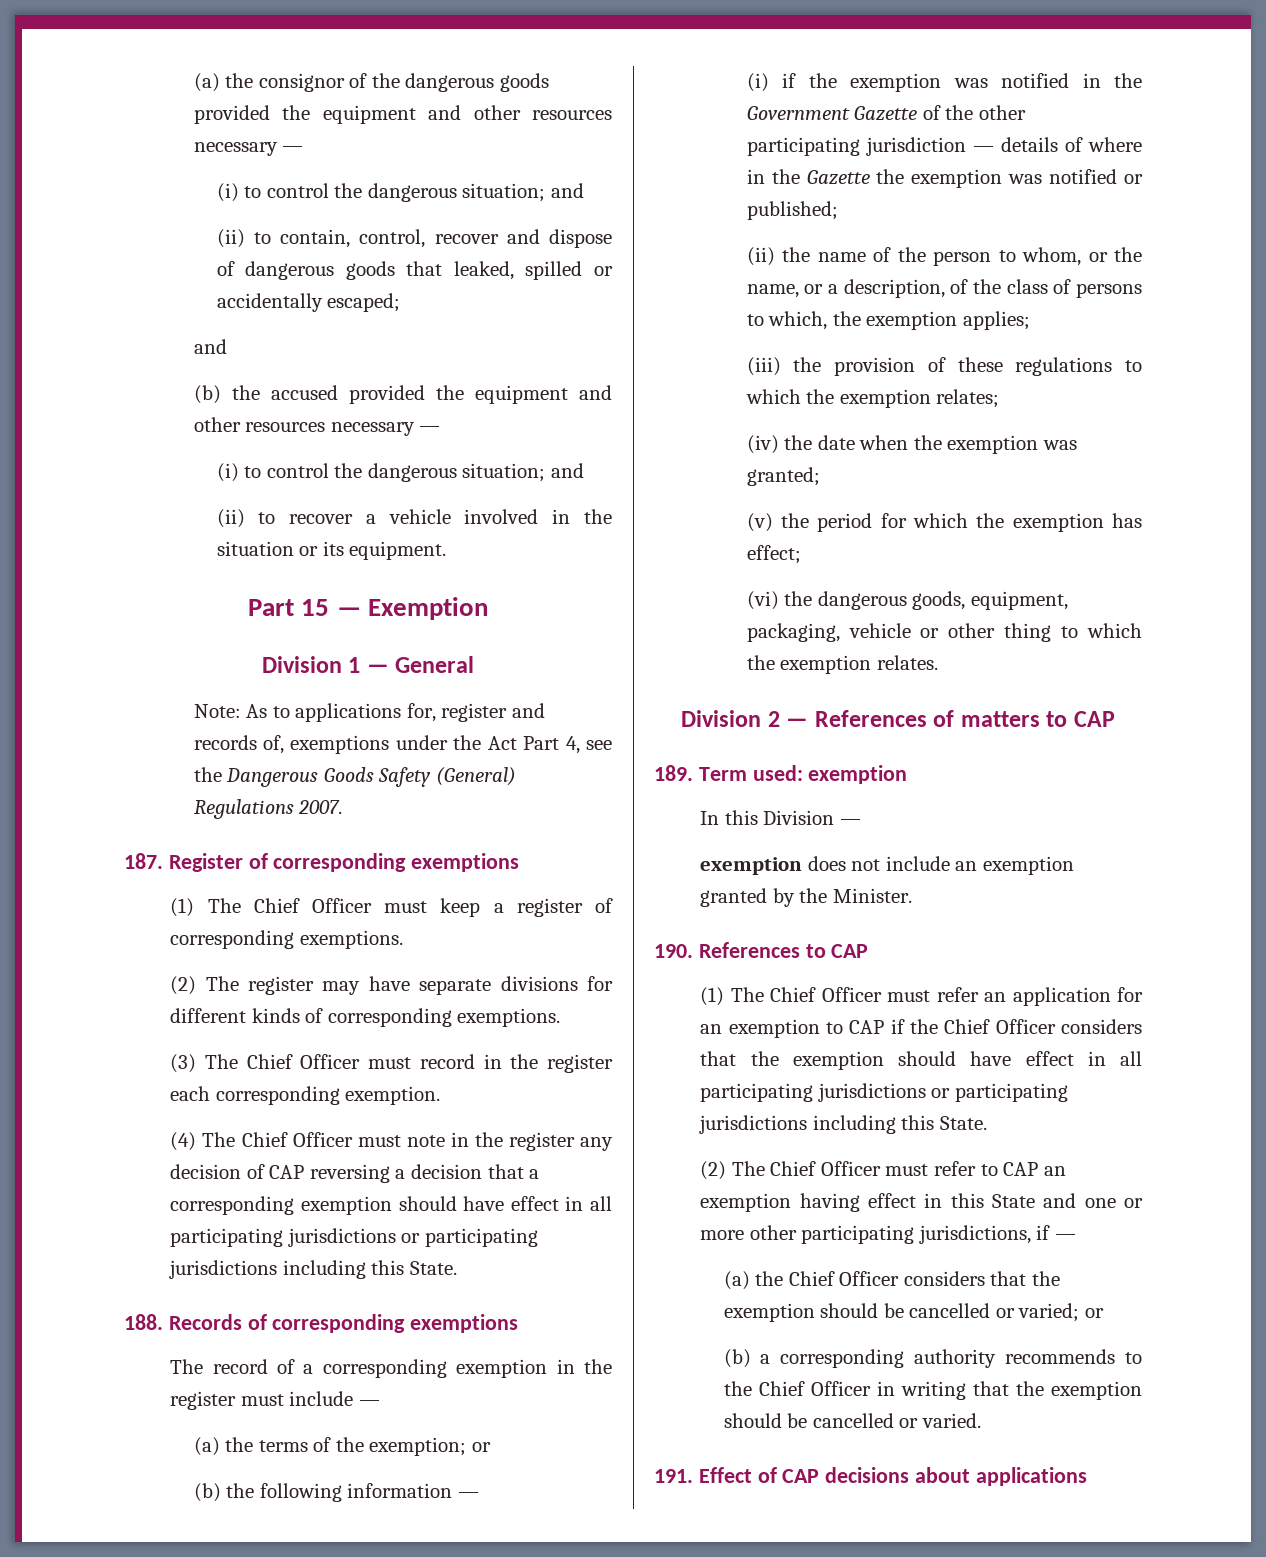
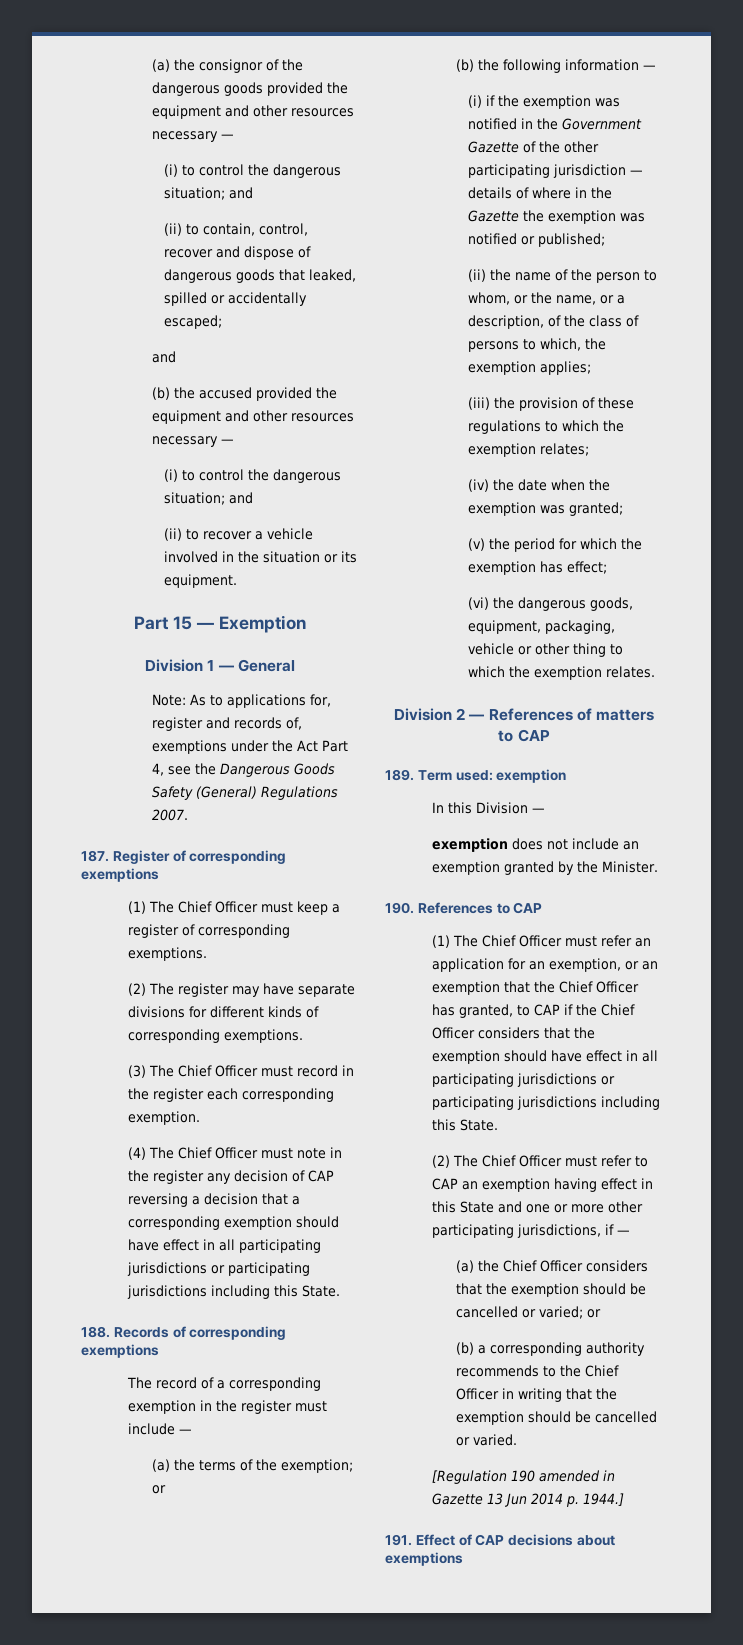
- (1) The Chief Officer must refer an application for an exemption to CAP if the Chief Officer considers that the exemption should have effect in all participating jurisdictions or participating jurisdictions including this State.
+ (1) The Chief Officer must refer an application for an exemption, or an exemption that the Chief Officer has granted, to CAP if the Chief Officer considers that the exemption should have effect in all participating jurisdictions or participating jurisdictions including this State.
+ [Regulation 190 amended in Gazette 13 Jun 2014 p. 1944.]
- 191. Effect of CAP decisions about applications
+ 191. Effect of CAP decisions about exemptions

